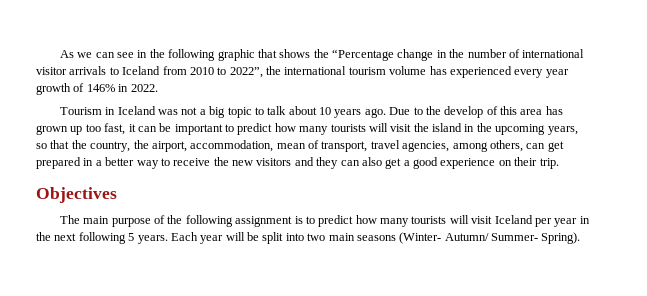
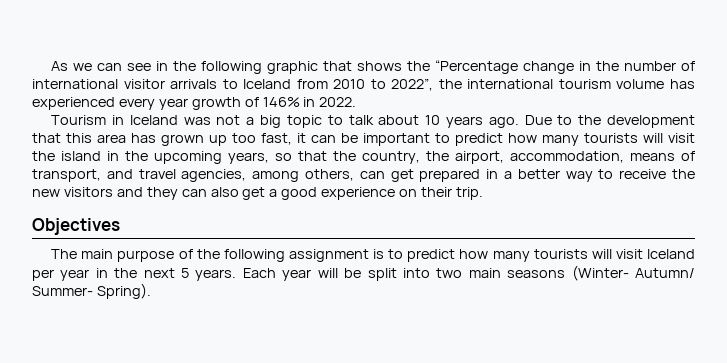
- Due to the develop of this area has grown up too fast, it can be important to predict how many tourists will visit the island in the upcoming years, so that the country, the airport, accommodation, mean of transport, travel agencies, among others, can get prepared in a better way to receive the new visitors and they can also get a good experience on their trip.
+ Due to the development that this area has grown up too fast, it can be important to predict how many tourists will visit the island in the upcoming years, so that the country, the airport, accommodation, means of transport, and travel agencies, among others, can get prepared in a better way to receive the new visitors and they can also get a good experience on their trip.
- The main purpose of the following assignment is to predict how many tourists will visit Iceland per year in the next following 5 years.
+ The main purpose of the following assignment is to predict how many tourists will visit Iceland per year in the next 5 years.

